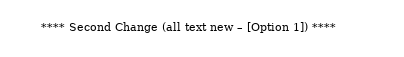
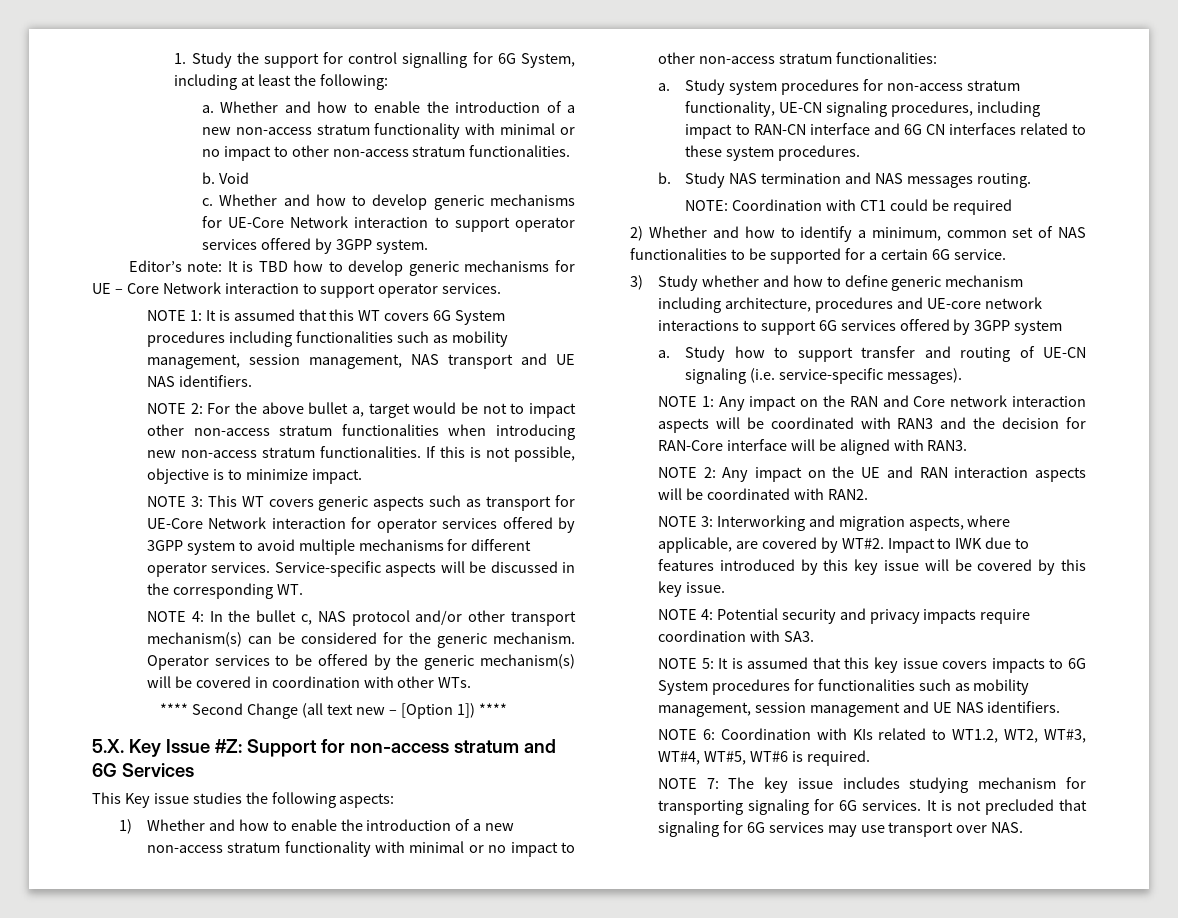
+ 1. Study the support for control signalling for 6G System, including at least the following:
+ a. Whether and how to enable the introduction of a new non-access stratum functionality with minimal or no impact to other non-access stratum functionalities.
+ b. Void
+ c. Whether and how to develop generic mechanisms for UE-Core Network interaction to support operator services offered by 3GPP system.
+ Editor’s note: It is TBD how to develop generic mechanisms for UE – Core Network interaction to support operator services.
+ NOTE 1: It is assumed that this WT covers 6G System procedures including functionalities such as mobility management, session management, NAS transport and UE NAS identifiers.
+ NOTE 2: For the above bullet a, target would be not to impact other non-access stratum functionalities when introducing new non-access stratum functionalities. If this is not possible, objective is to minimize impact.
+ NOTE 3: This WT covers generic aspects such as transport for UE-Core Network interaction for operator services offered by 3GPP system to avoid multiple mechanisms for different operator services. Service-specific aspects will be discussed in the corresponding WT.
+ NOTE 4: In the bullet c, NAS protocol and/or other transport mechanism(s) can be considered for the generic mechanism. Operator services to be offered by the generic mechanism(s) will be covered in coordination with other WTs.
+ 5.X. Key Issue #Z: Support for non-access stratum and 6G Services
+ This Key issue studies the following aspects:
+ 1) Whether and how to enable the introduction of a new non-access stratum functionality with minimal or no impact to other non-access stratum functionalities:
+ a. Study system procedures for non-access stratum functionality, UE-CN signaling procedures, including impact to RAN-CN interface and 6G CN interfaces related to these system procedures.
+ b. Study NAS termination and NAS messages routing.
+ NOTE: Coordination with CT1 could be required
+ 2) Whether and how to identify a minimum, common set of NAS functionalities to be supported for a certain 6G service.
+ 3) Study whether and how to define generic mechanism including architecture, procedures and UE-core network interactions to support 6G services offered by 3GPP system
+ a. Study how to support transfer and routing of UE-CN signaling (i.e. service-specific messages).
+ NOTE 1: Any impact on the RAN and Core network interaction aspects will be coordinated with RAN3 and the decision for RAN-Core interface will be aligned with RAN3.
+ NOTE 2: Any impact on the UE and RAN interaction aspects will be coordinated with RAN2.
+ NOTE 3: Interworking and migration aspects, where applicable, are covered by WT#2. Impact to IWK due to features introduced by this key issue will be covered by this key issue.
+ NOTE 4: Potential security and privacy impacts require coordination with SA3.
+ NOTE 5: It is assumed that this key issue covers impacts to 6G System procedures for functionalities such as mobility management, session management and UE NAS identifiers.
+ NOTE 6: Coordination with KIs related to WT1.2, WT2, WT#3, WT#4, WT#5, WT#6 is required.
+ NOTE 7: The key issue includes studying mechanism for transporting signaling for 6G services. It is not precluded that signaling for 6G services may use transport over NAS.

